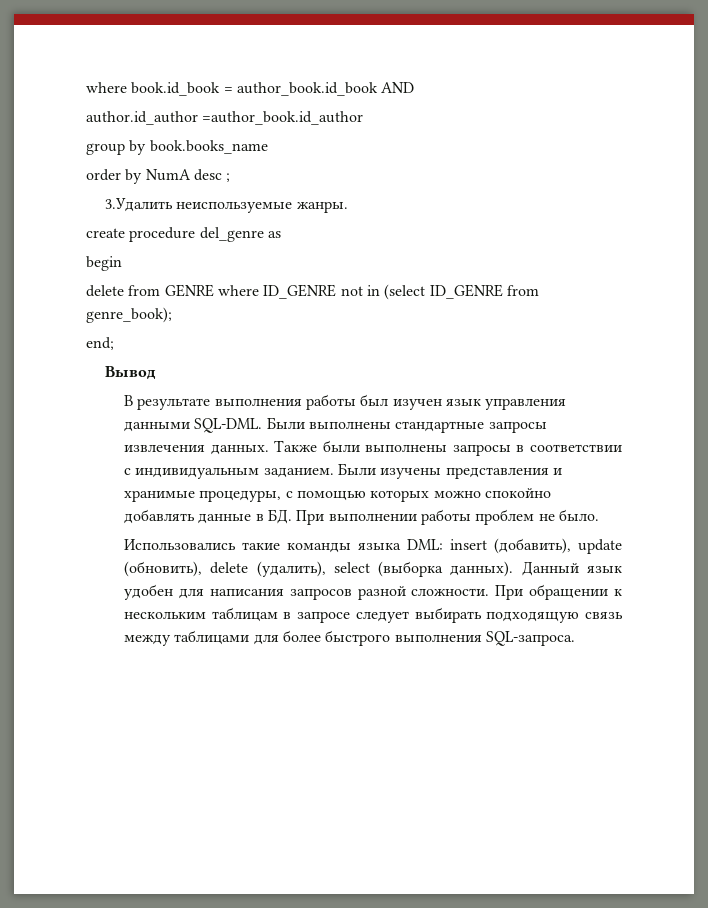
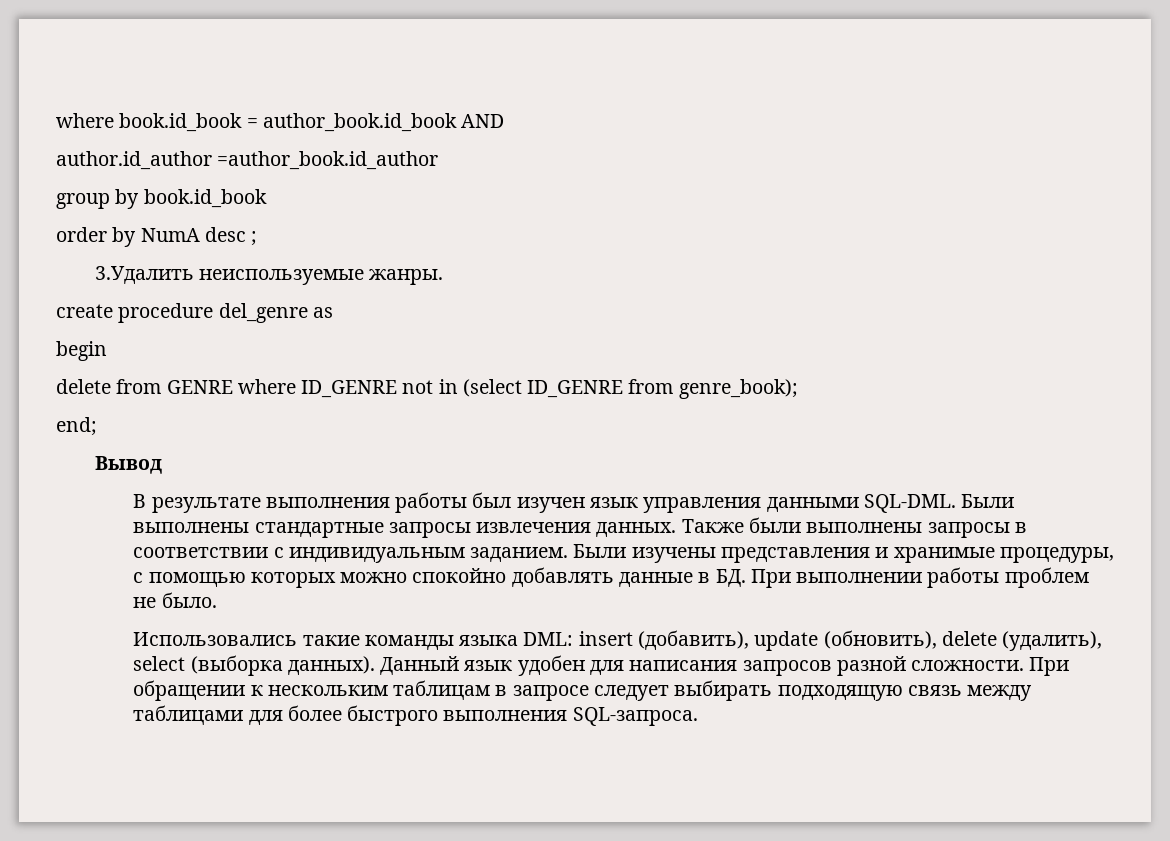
- group by book.books_name
+ group by book.id_book

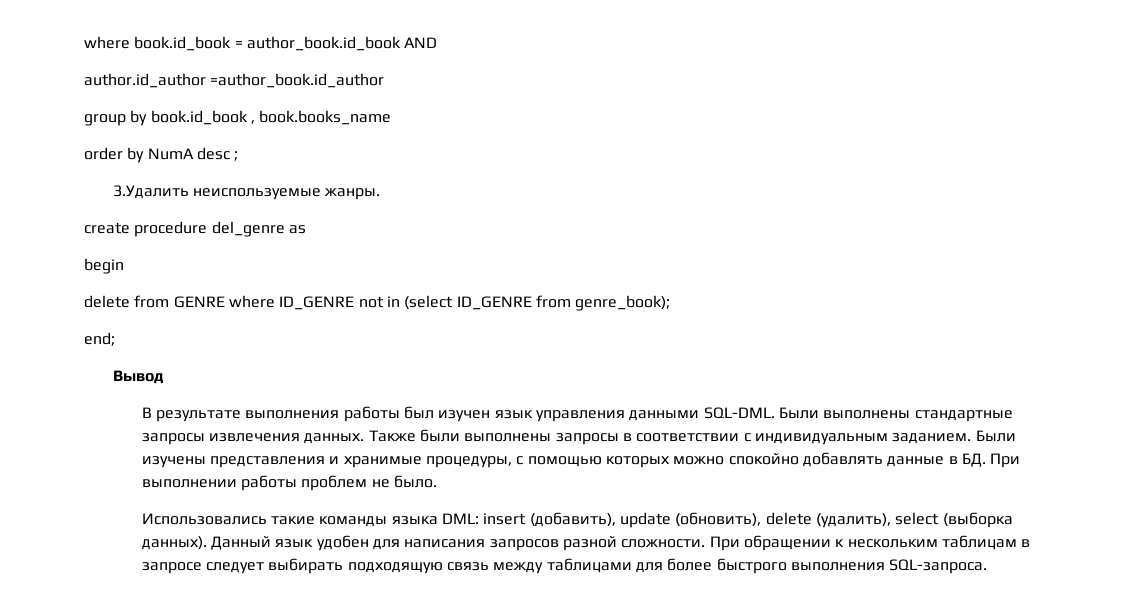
- group by book.id_book
+ group by book.id_book , book.books_name

